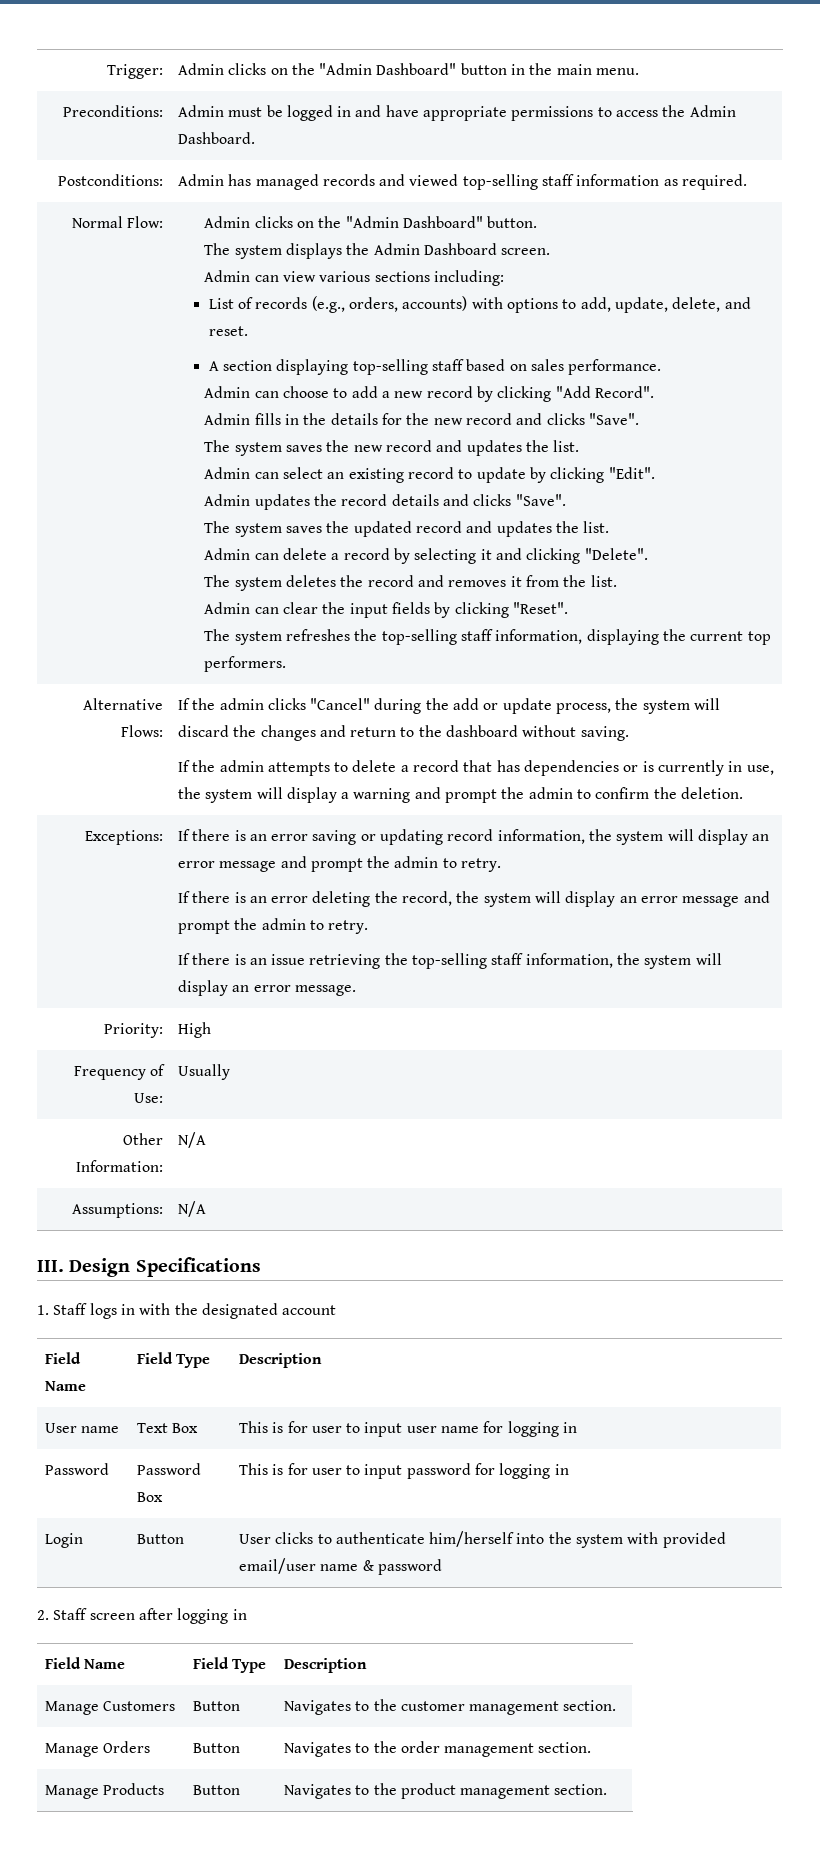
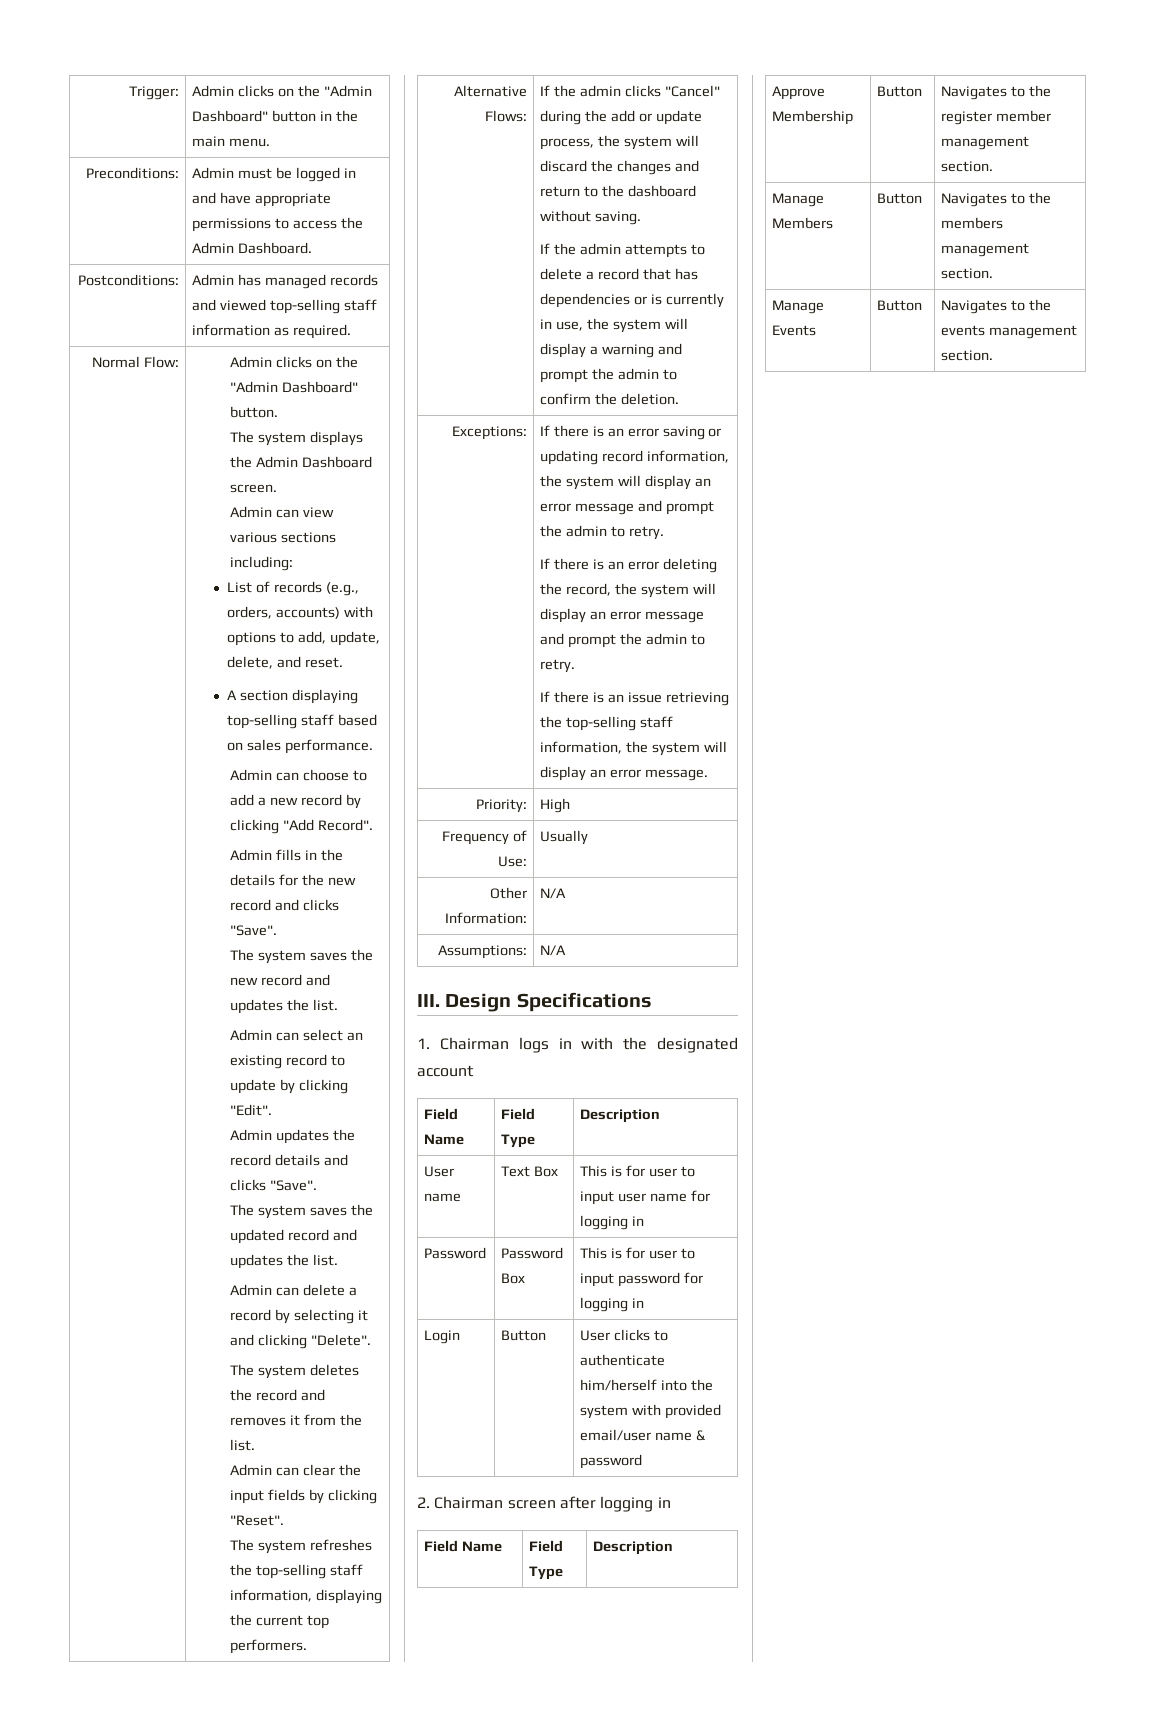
- 1. Staff logs in with the designated account
+ 1. Chairman logs in with the designated account
- 2. Staff screen after logging in
+ 2. Chairman screen after logging in
- Manage Customers | Button | Navigates to the customer management section.
- Manage Orders | Button | Navigates to the order management section.
- Manage Products | Button | Navigates to the product management section.
+ Approve Membership | Button | Navigates to the register member management section.
+ Manage Members | Button | Navigates to the members management section.
+ Manage Events | Button | Navigates to the events management section.

